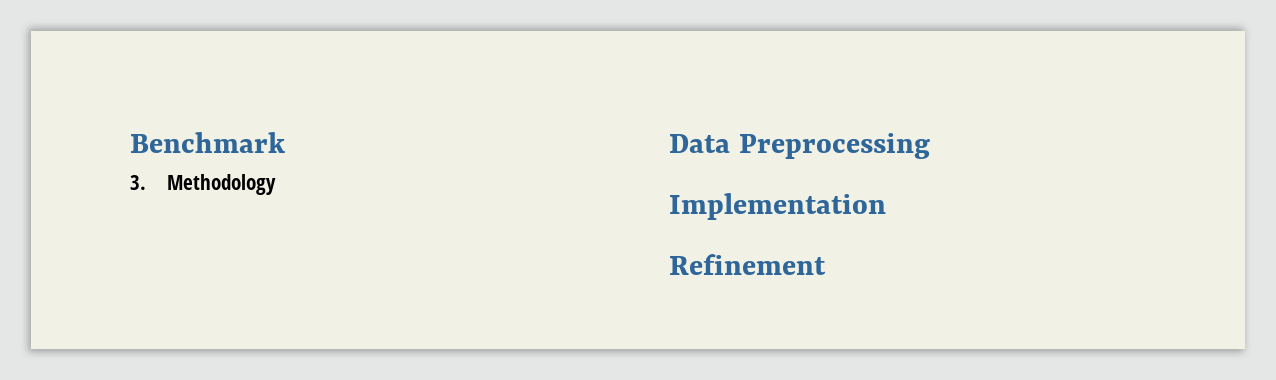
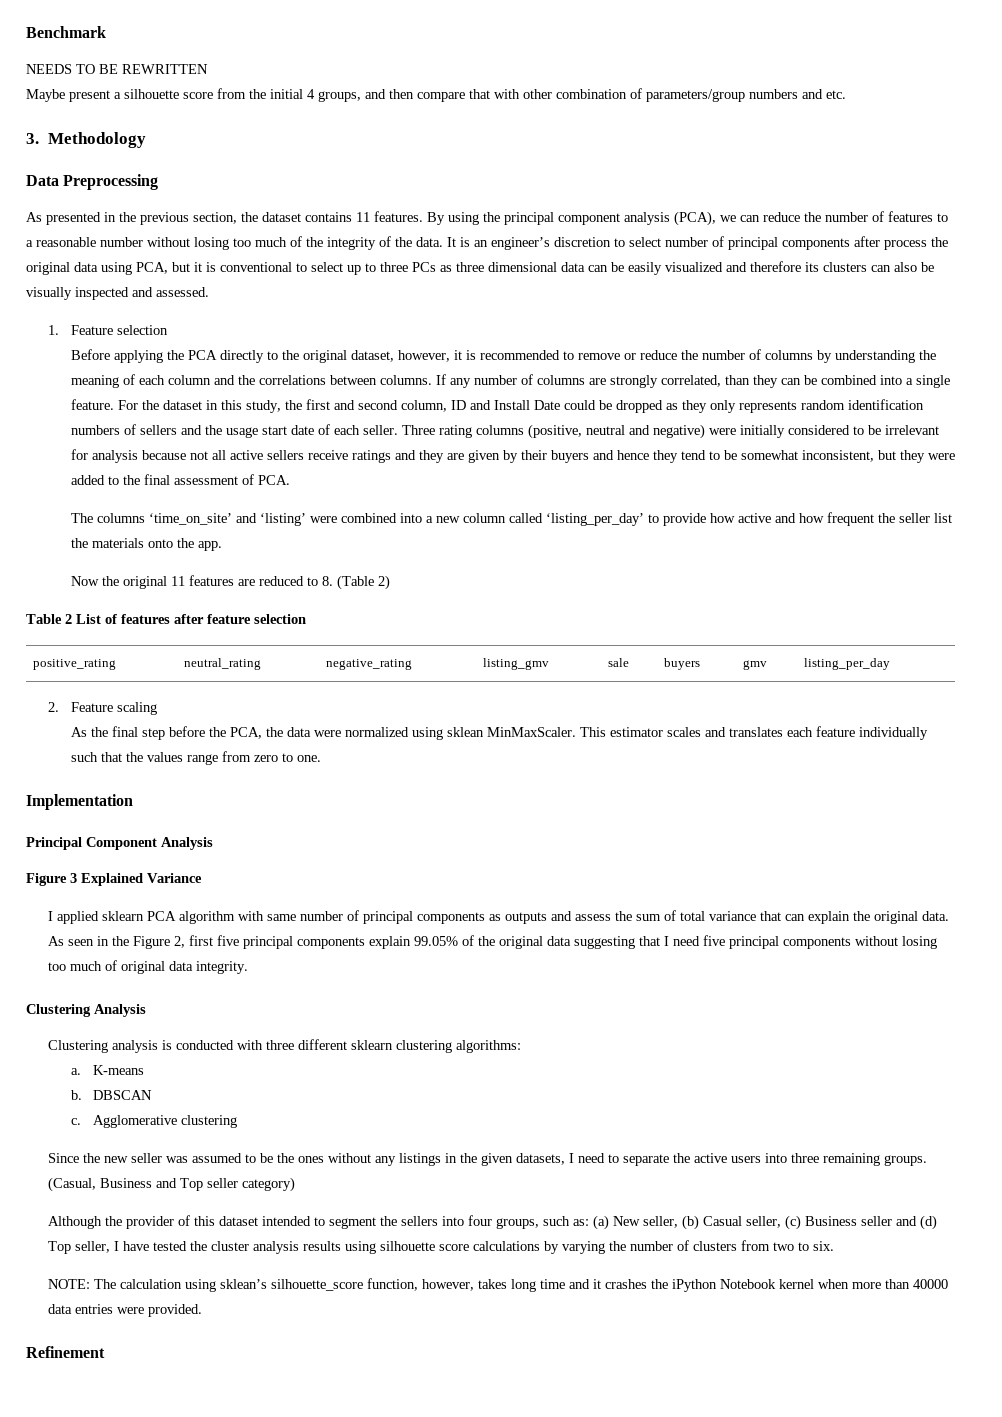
+ NEEDS TO BE REWRITTEN
+ Maybe present a silhouette score from the initial 4 groups, and then compare that with other combination of parameters/group numbers and etc.
  3. Methodology
  Data Preprocessing
+ As presented in the previous section, the dataset contains 11 features. By using the principal component analysis (PCA), we can reduce the number of features to a reasonable number without losing too much of the integrity of the data. It is an engineer’s discretion to select number of principal components after process the original data using PCA, but it is conventional to select up to three PCs as three dimensional data can be easily visualized and therefore its clusters can also be visually inspected and assessed.
+ 1. Feature selection
+ Before applying the PCA directly to the original dataset, however, it is recommended to remove or reduce the number of columns by understanding the meaning of each column and the correlations between columns. If any number of columns are strongly correlated, than they can be combined into a single feature. For the dataset in this study, the first and second column, ID and Install Date could be dropped as they only represents random identification numbers of sellers and the usage start date of each seller. Three rating columns (positive, neutral and negative) were initially considered to be irrelevant for analysis because not all active sellers receive ratings and they are given by their buyers and hence they tend to be somewhat inconsistent, but they were added to the final assessment of PCA.
+ The columns ‘time_on_site’ and ‘listing’ were combined into a new column called ‘listing_per_day’ to provide how active and how frequent the seller list the materials onto the app.
+ Now the original 11 features are reduced to 8. (Table 2)
+ Table 2 List of features after feature selection
+ positive_rating | neutral_rating | negative_rating | listing_gmv | sale | buyers | gmv | listing_per_day
+ 2. Feature scaling
+ As the final step before the PCA, the data were normalized using sklean MinMaxScaler. This estimator scales and translates each feature individually such that the values range from zero to one.
  Implementation
+ Principal Component Analysis
+ Figure 3 Explained Variance
+ I applied sklearn PCA algorithm with same number of principal components as outputs and assess the sum of total variance that can explain the original data. As seen in the Figure 2, first five principal components explain 99.05% of the original data suggesting that I need five principal components without losing too much of original data integrity.
+ Clustering Analysis
+ Clustering analysis is conducted with three different sklearn clustering algorithms:
+ a. K-means
+ b. DBSCAN
+ c. Agglomerative clustering
+ Since the new seller was assumed to be the ones without any listings in the given datasets, I need to separate the active users into three remaining groups. (Casual, Business and Top seller category)
+ Although the provider of this dataset intended to segment the sellers into four groups, such as: (a) New seller, (b) Casual seller, (c) Business seller and (d) Top seller, I have tested the cluster analysis results using silhouette score calculations by varying the number of clusters from two to six.
+ NOTE: The calculation using sklean’s silhouette_score function, however, takes long time and it crashes the iPython Notebook kernel when more than 40000 data entries were provided.

